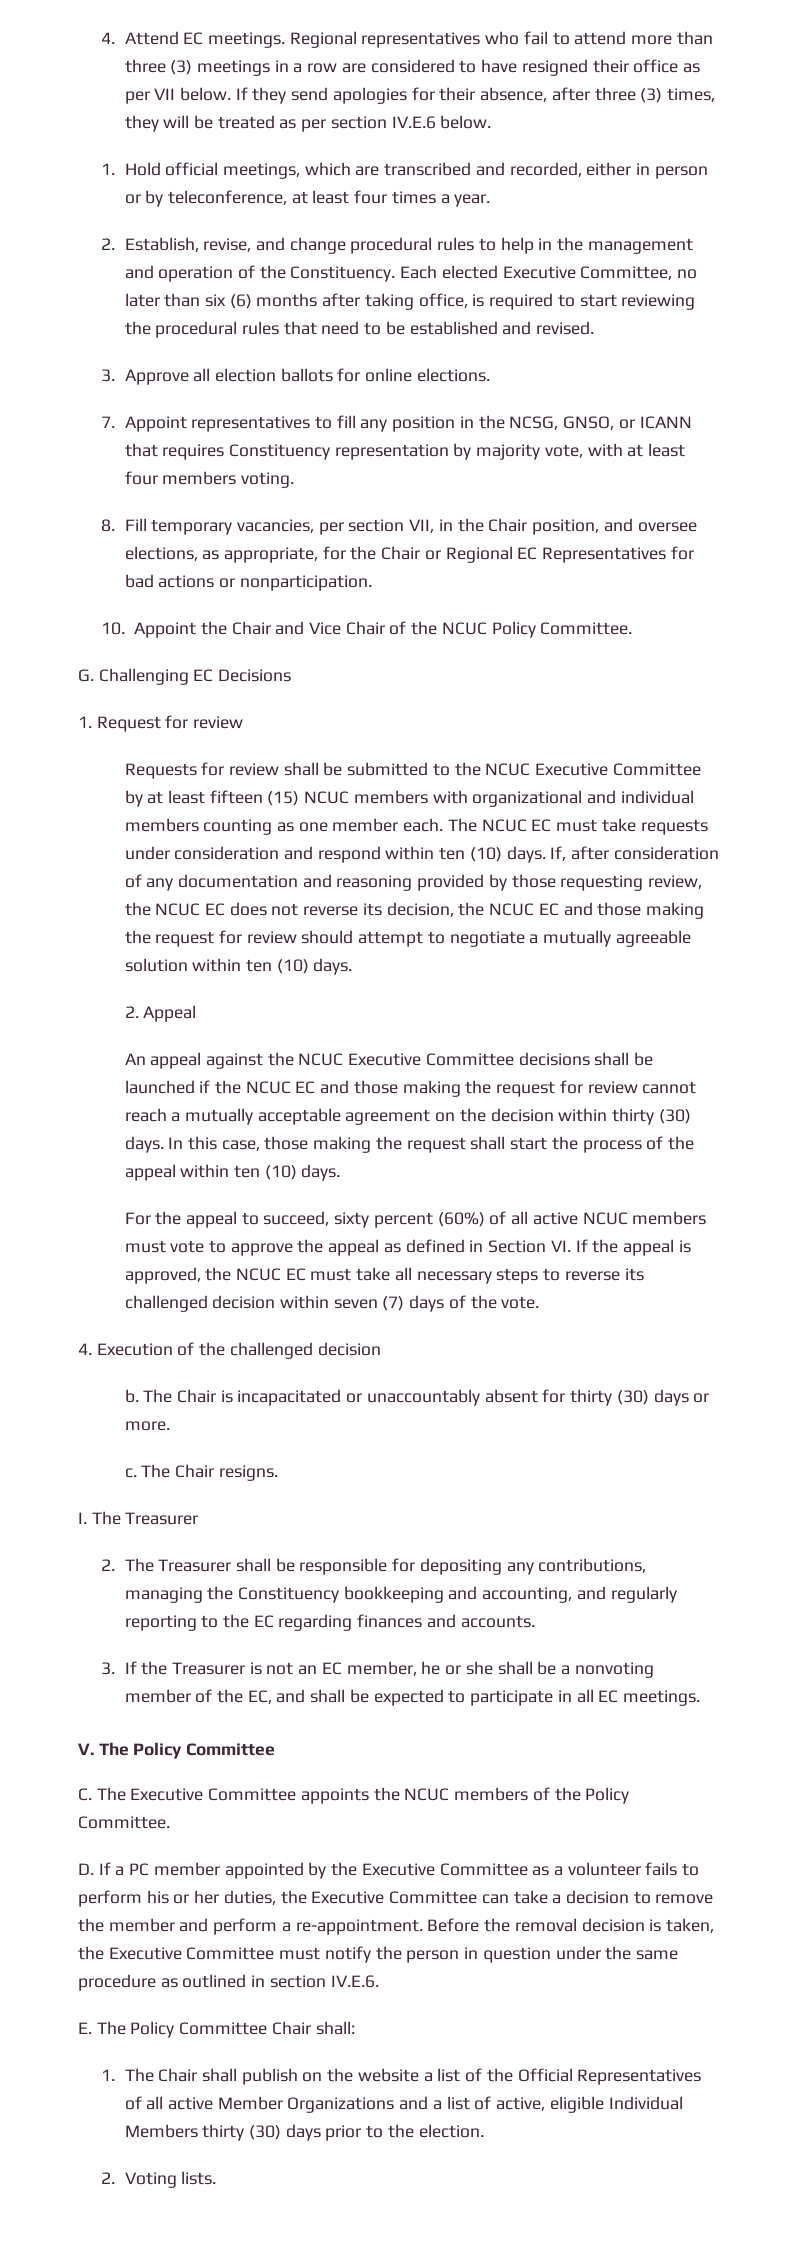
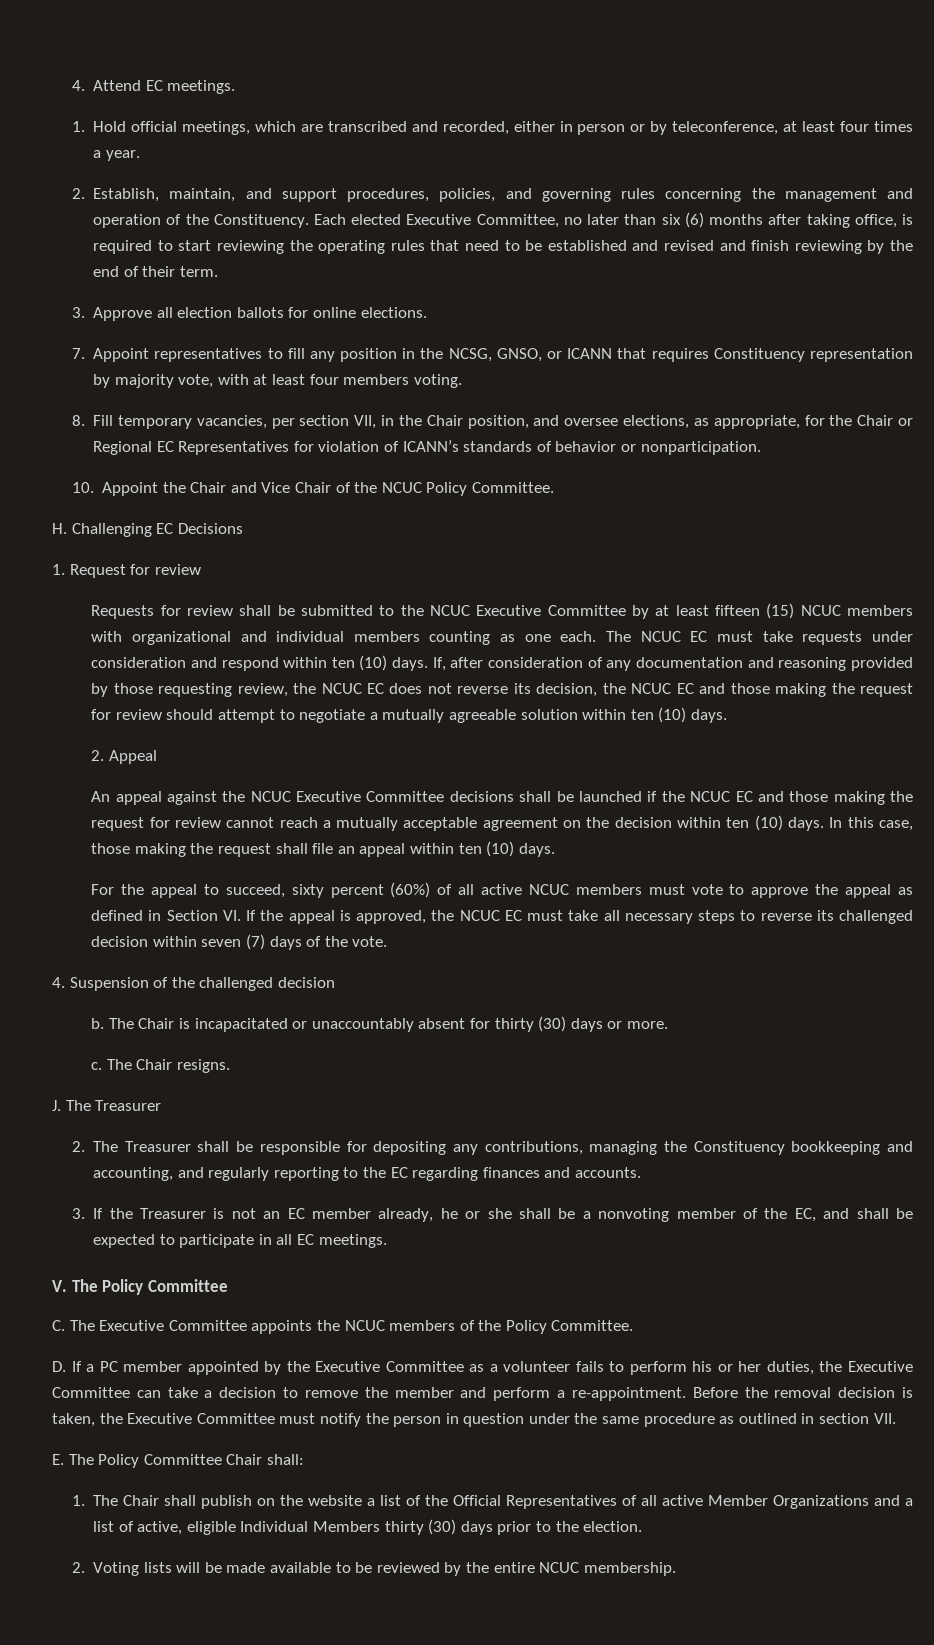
- Regional representatives who fail to attend more than three (3) meetings in a row are considered to have resigned their office as per VII below. If they send apologies for their absence, after three (3) times, they will be treated as per section IV.E.6 below.
- 2. Establish, revise, and change procedural rules to help in the management and operation of the Constituency.
+ 2. Establish, maintain, and support procedures, policies, and governing rules concerning the management and operation of the Constituency.
- Each elected Executive Committee, no later than six (6) months after taking office, is required to start reviewing the procedural rules that need to be established and revised.
+ Each elected Executive Committee, no later than six (6) months after taking office, is required to start reviewing the operating rules that need to be established and revised and finish reviewing by the end of their term.
- 8. Fill temporary vacancies, per section VII, in the Chair position, and oversee elections, as appropriate, for the Chair or Regional EC Representatives for bad actions or nonparticipation.
+ 8. Fill temporary vacancies, per section VII, in the Chair position, and oversee elections, as appropriate, for the Chair or Regional EC Representatives for violation of ICANN’s standards of behavior or nonparticipation.
- G. Challenging EC Decisions
+ H. Challenging EC Decisions
- Requests for review shall be submitted to the NCUC Executive Committee by at least fifteen (15) NCUC members with organizational and individual members counting as one member each.
+ Requests for review shall be submitted to the NCUC Executive Committee by at least fifteen (15) NCUC members with organizational and individual members counting as one each.
- An appeal against the NCUC Executive Committee decisions shall be launched if the NCUC EC and those making the request for review cannot reach a mutually acceptable agreement on the decision within thirty (30) days.
+ An appeal against the NCUC Executive Committee decisions shall be launched if the NCUC EC and those making the request for review cannot reach a mutually acceptable agreement on the decision within ten (10) days.
- In this case, those making the request shall start the process of the appeal within ten (10) days.
+ In this case, those making the request shall file an appeal within ten (10) days.
- 4. Execution of the challenged decision
+ 4. Suspension of the challenged decision
- I. The Treasurer
+ J. The Treasurer
- 3. If the Treasurer is not an EC member, he or she shall be a nonvoting member of the EC, and shall be expected to participate in all EC meetings.
+ 3. If the Treasurer is not an EC member already, he or she shall be a nonvoting member of the EC, and shall be expected to participate in all EC meetings.
- Before the removal decision is taken, the Executive Committee must notify the person in question under the same procedure as outlined in section IV.E.6.
+ Before the removal decision is taken, the Executive Committee must notify the person in question under the same procedure as outlined in section VII.
- 2. Voting lists.
+ 2. Voting lists will be made available to be reviewed by the entire NCUC membership.

